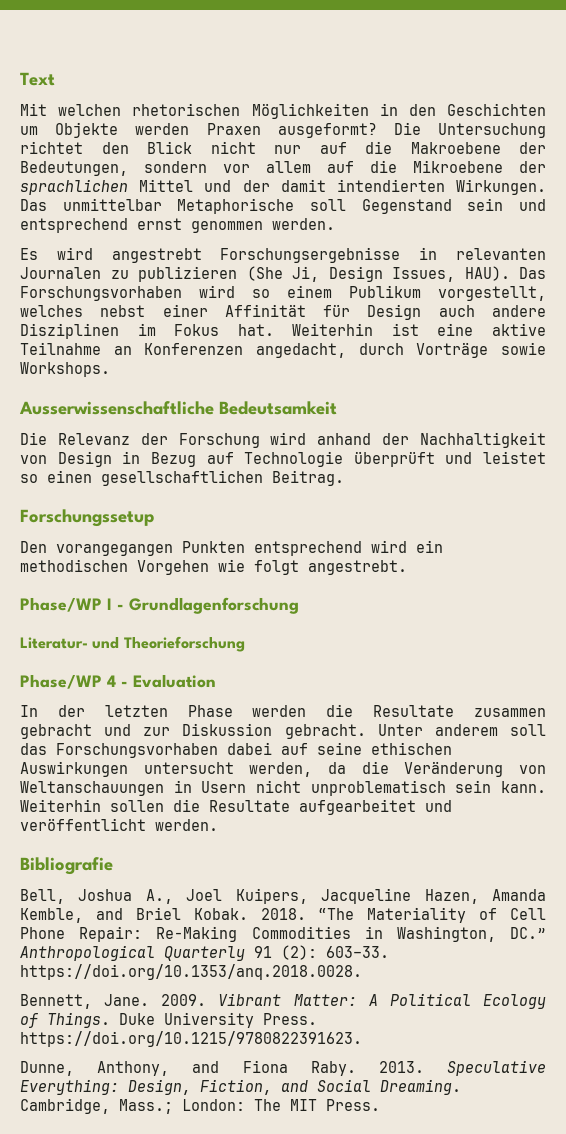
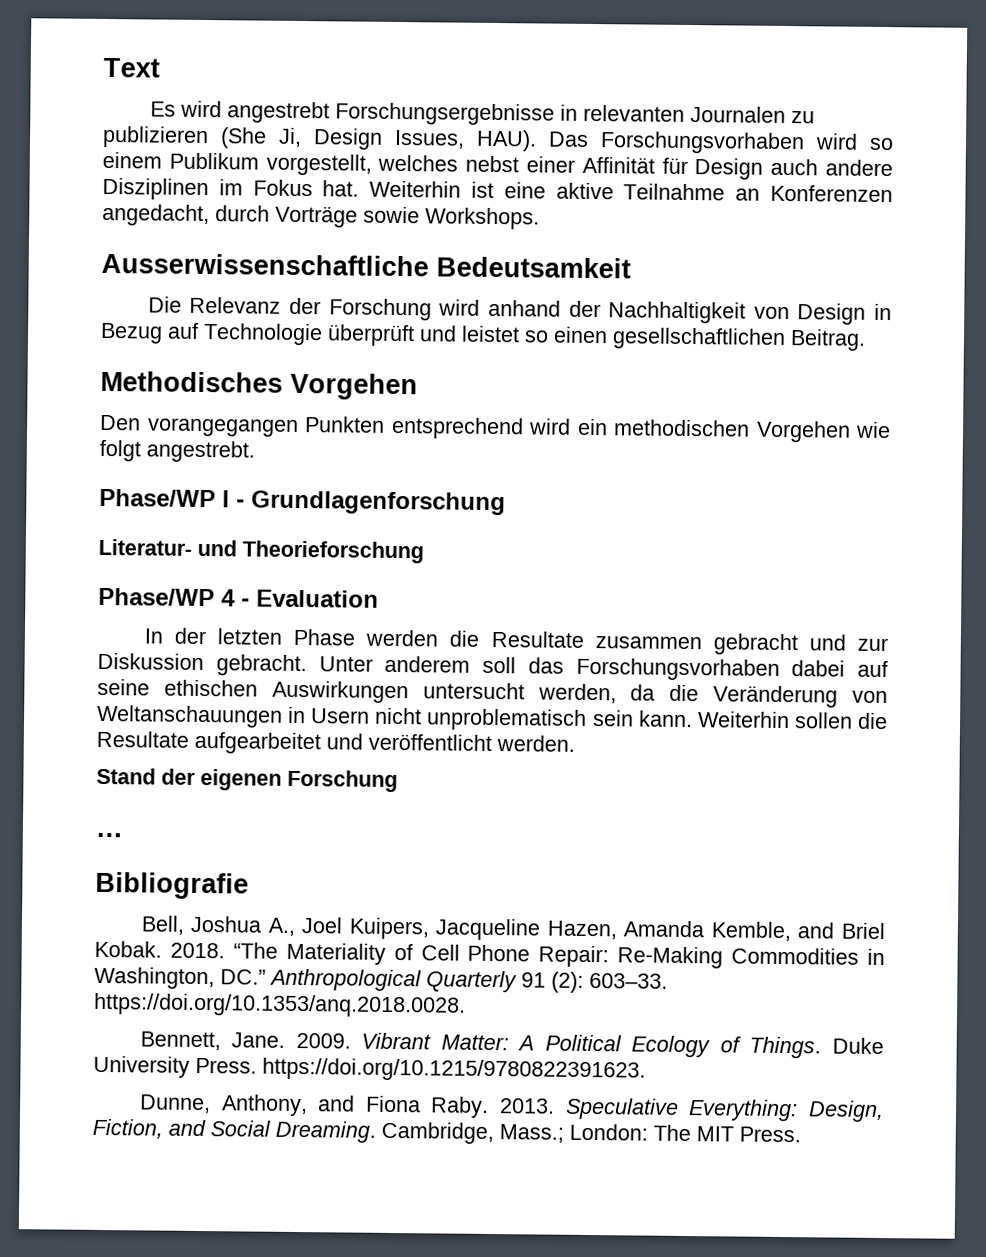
- Mit welchen rhetorischen Möglichkeiten in den Geschichten um Objekte werden Praxen ausgeformt? Die Untersuchung richtet den Blick nicht nur auf die Makroebene der Bedeutungen, sondern vor allem auf die Mikroebene der sprachlichen Mittel und der damit intendierten Wirkungen. Das unmittelbar Metaphorische soll Gegenstand sein und entsprechend ernst genommen werden.
- Forschungssetup
+ Methodisches Vorgehen
+ Stand der eigenen Forschung
+ …

